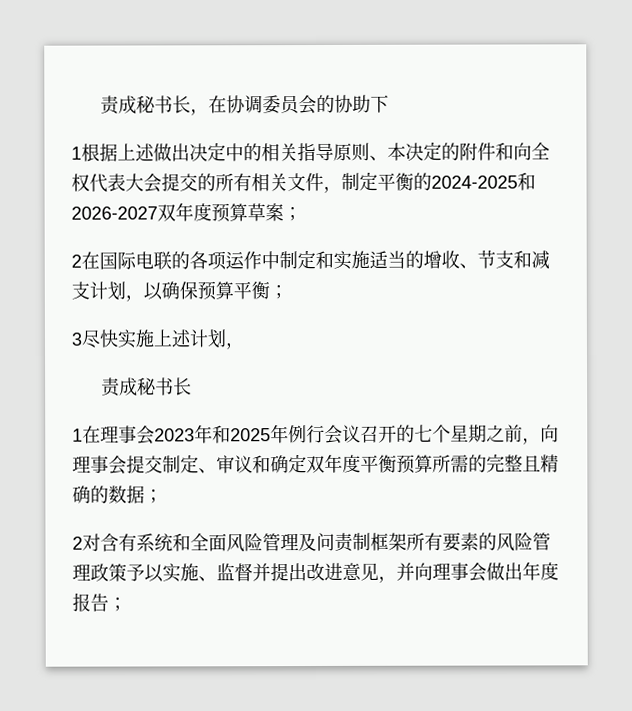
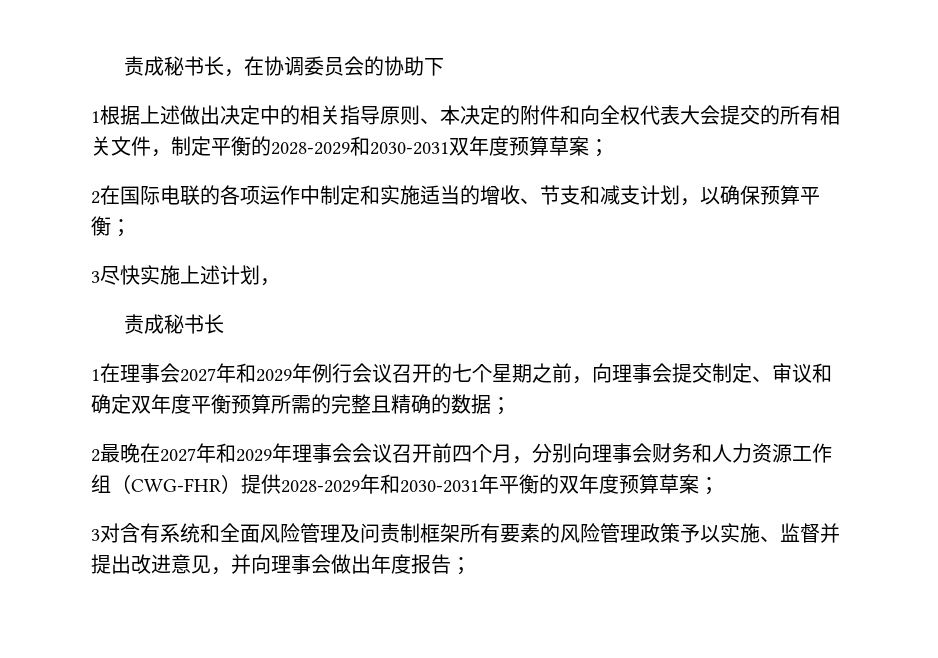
- 1根据上述做出决定中的相关指导原则、本决定的附件和向全权代表大会提交的所有相关文件，制定平衡的2024-2025和2026-2027双年度预算草案；
+ 1根据上述做出决定中的相关指导原则、本决定的附件和向全权代表大会提交的所有相关文件，制定平衡的2028-2029和2030-2031双年度预算草案；
- 1在理事会2023年和2025年例行会议召开的七个星期之前，向理事会提交制定、审议和确定双年度平衡预算所需的完整且精确的数据；
+ 1在理事会2027年和2029年例行会议召开的七个星期之前，向理事会提交制定、审议和确定双年度平衡预算所需的完整且精确的数据；
- 2对含有系统和全面风险管理及问责制框架所有要素的风险管理政策予以实施、监督并提出改进意见，并向理事会做出年度报告；
+ 2最晚在2027年和2029年理事会会议召开前四个月，分别向理事会财务和人力资源工作组（CWG-FHR）提供2028-2029年和2030-2031年平衡的双年度预算草案；
+ 3对含有系统和全面风险管理及问责制框架所有要素的风险管理政策予以实施、监督并提出改进意见，并向理事会做出年度报告；

